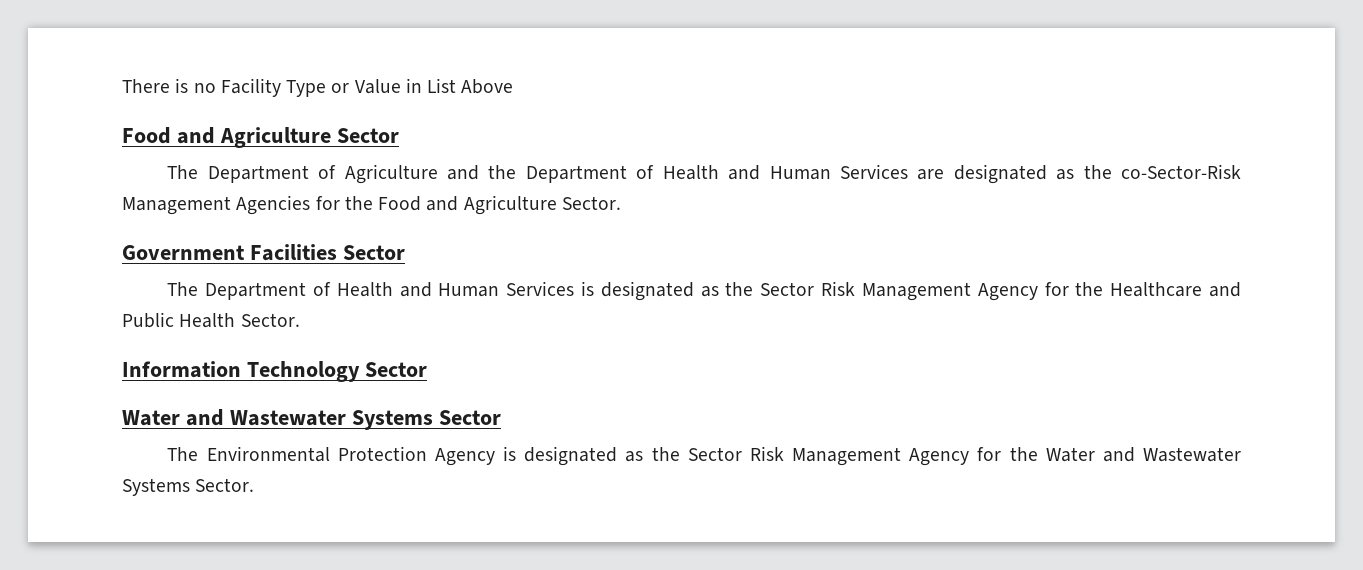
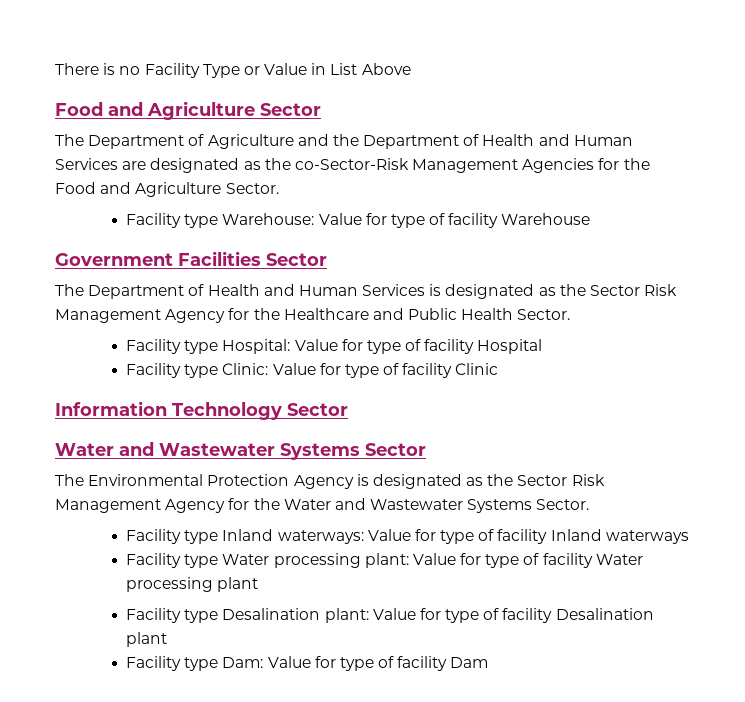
+ Facility type Warehouse: Value for type of facility Warehouse
+ Facility type Hospital: Value for type of facility Hospital
+ Facility type Clinic: Value for type of facility Clinic
+ Facility type Inland waterways: Value for type of facility Inland waterways
+ Facility type Water processing plant: Value for type of facility Water processing plant
+ Facility type Desalination plant: Value for type of facility Desalination plant
+ Facility type Dam: Value for type of facility Dam

